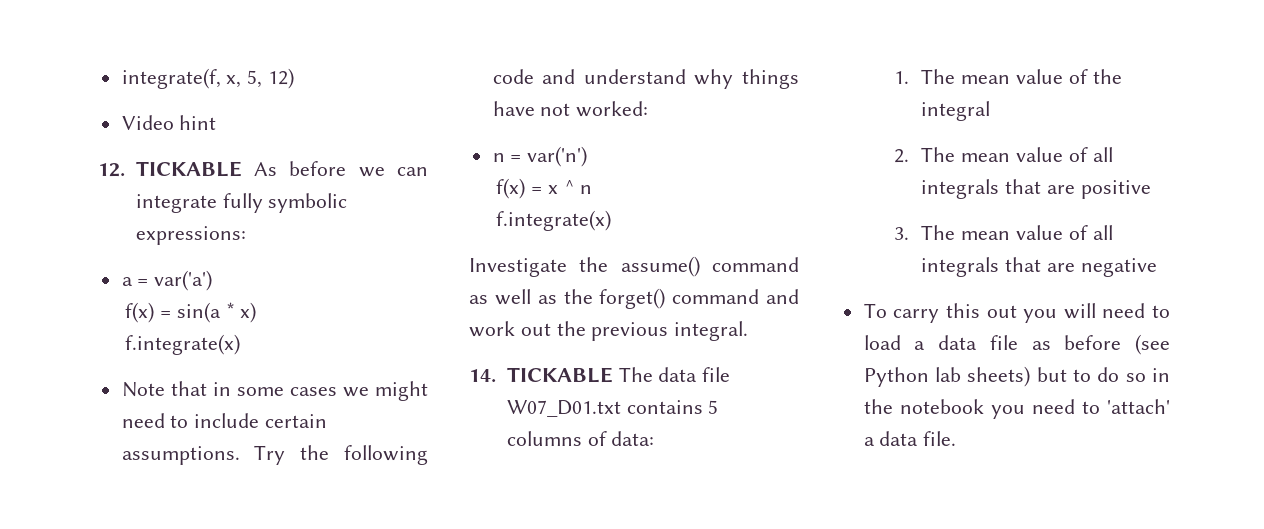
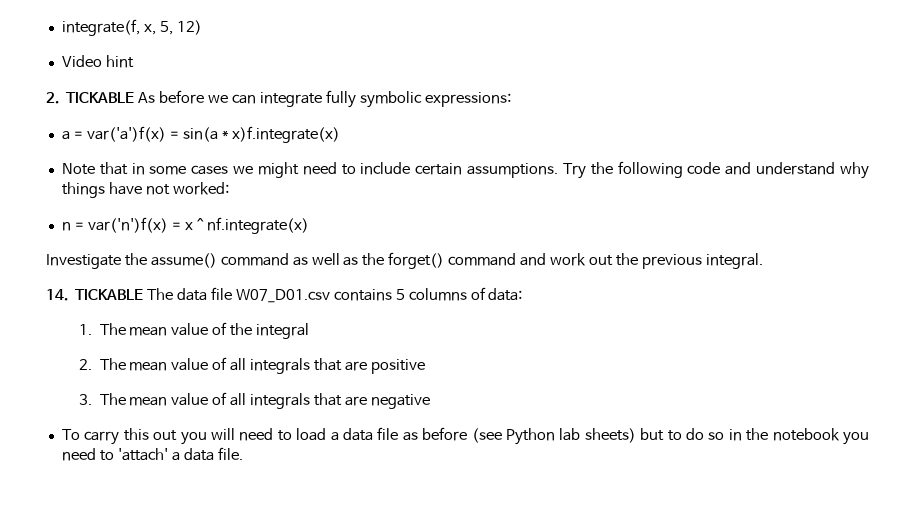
- 12. TICKABLE As before we can integrate fully symbolic expressions:
+ 2. TICKABLE As before we can integrate fully symbolic expressions:
- a = var('a')
- f(x) = sin(a * x)
- f.integrate(x)
+ a = var('a')f(x) = sin(a * x)f.integrate(x)
- n = var('n')
- f(x) = x ^ n
- f.integrate(x)
+ n = var('n')f(x) = x ^ nf.integrate(x)
- 14. TICKABLE The data file W07_D01.txt contains 5 columns of data:
+ 14. TICKABLE The data file W07_D01.csv contains 5 columns of data:

